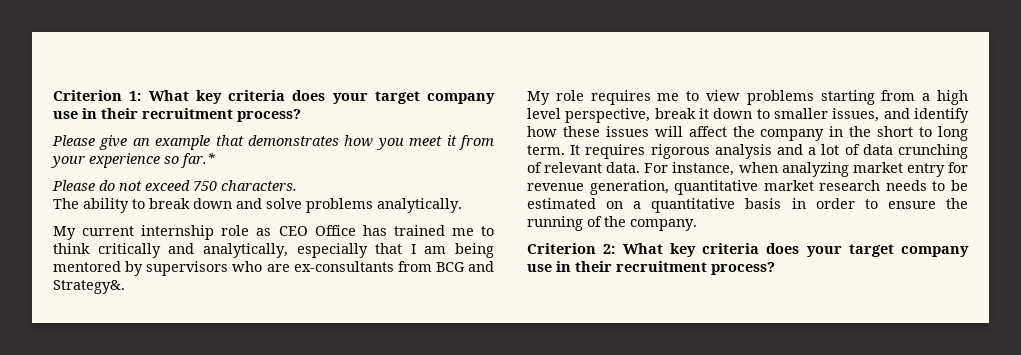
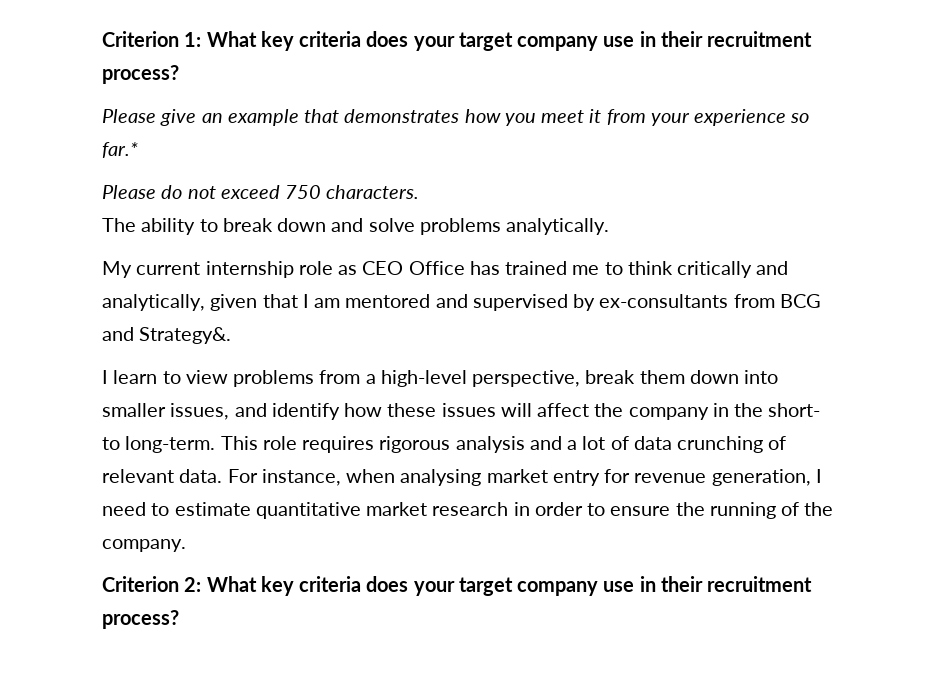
- My current internship role as CEO Office has trained me to think critically and analytically, especially that I am being mentored by supervisors who are ex-consultants from BCG and Strategy&.
+ My current internship role as CEO Office has trained me to think critically and analytically, given that I am mentored and supervised by ex-consultants from BCG and Strategy&.
- My role requires me to view problems starting from a high level perspective, break it down to smaller issues, and identify how these issues will affect the company in the short to long term. It requires rigorous analysis and a lot of data crunching of relevant data.
+ I learn to view problems from a high-level perspective, break them down into smaller issues, and identify how these issues will affect the company in the short- to long-term. This role requires rigorous analysis and a lot of data crunching of relevant data.
- For instance, when analyzing market entry for revenue generation, quantitative market research needs to be estimated on a quantitative basis in order to ensure the running of the company.
+ For instance, when analysing market entry for revenue generation, I need to estimate quantitative market research in order to ensure the running of the company.

